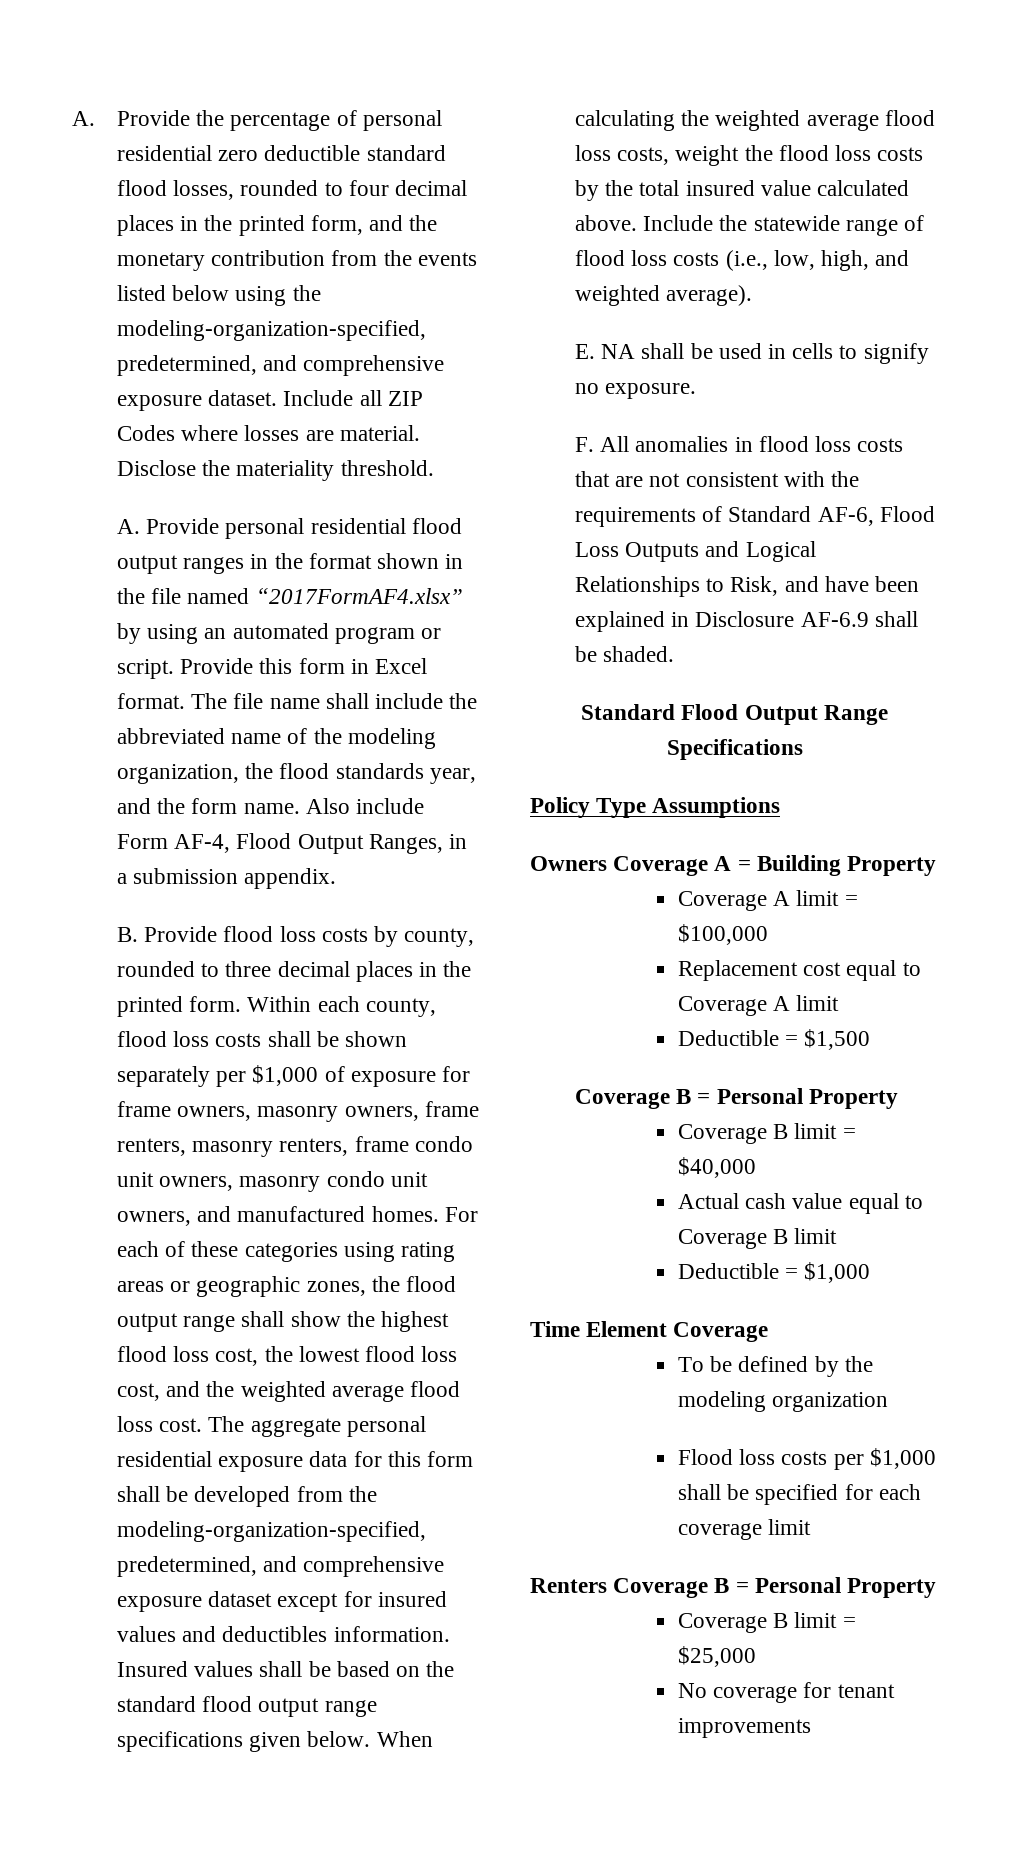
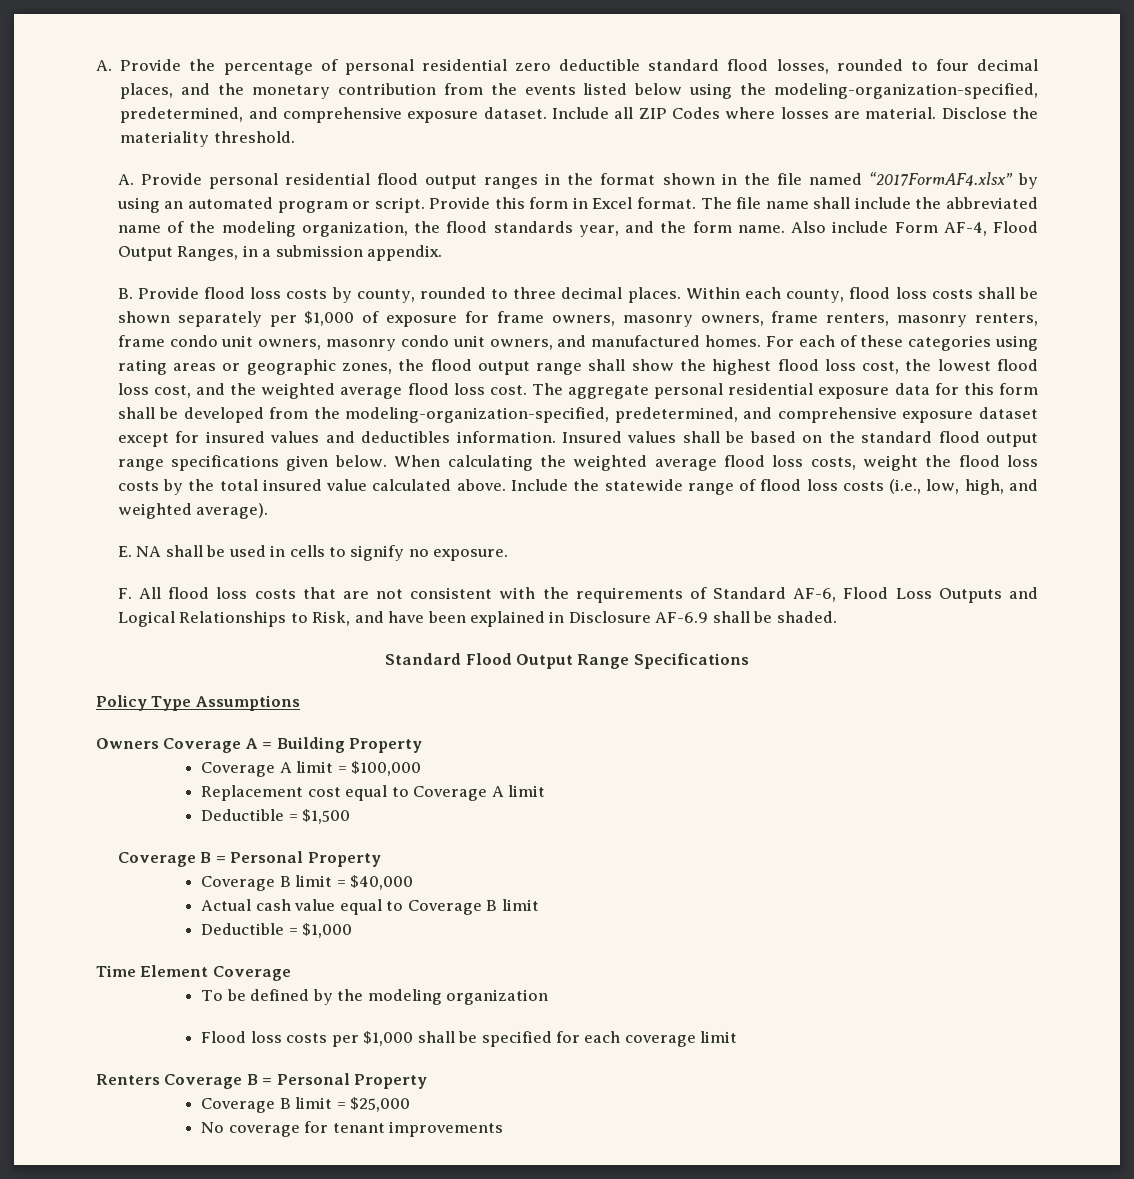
- A. Provide the percentage of personal residential zero deductible standard flood losses, rounded to four decimal places in the printed form, and the monetary contribution from the events listed below using the modeling-organization-specified, predetermined, and comprehensive exposure dataset.
+ A. Provide the percentage of personal residential zero deductible standard flood losses, rounded to four decimal places, and the monetary contribution from the events listed below using the modeling-organization-specified, predetermined, and comprehensive exposure dataset.
- B. Provide flood loss costs by county, rounded to three decimal places in the printed form.
+ B. Provide flood loss costs by county, rounded to three decimal places.
- F. All anomalies in flood loss costs that are not consistent with the requirements of Standard AF-6, Flood Loss Outputs and Logical Relationships to Risk, and have been explained in Disclosure AF-6.9 shall be shaded.
+ F. All flood loss costs that are not consistent with the requirements of Standard AF-6, Flood Loss Outputs and Logical Relationships to Risk, and have been explained in Disclosure AF-6.9 shall be shaded.

